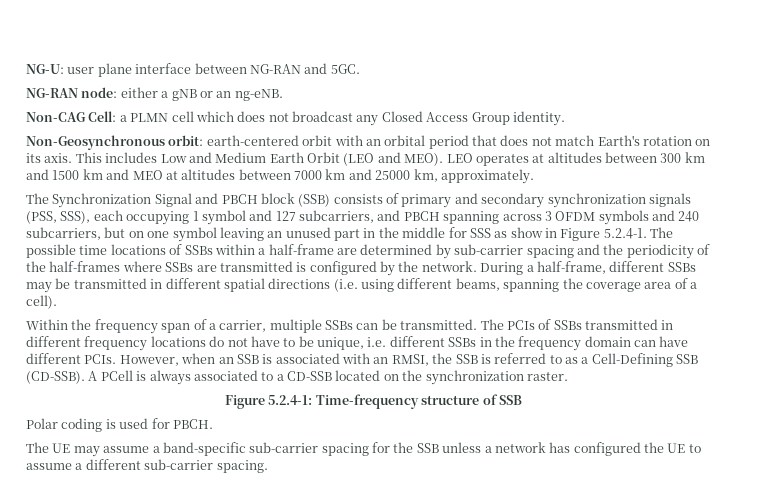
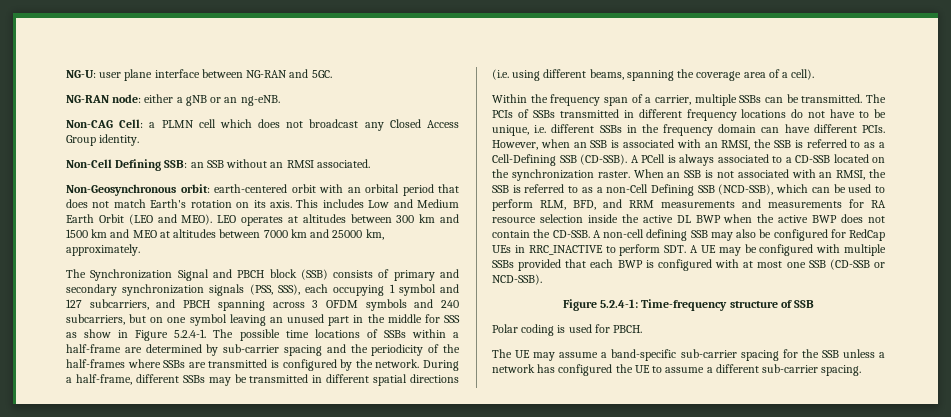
+ Non-Cell Defining SSB: an SSB without an RMSI associated.
+ When an SSB is not associated with an RMSI, the SSB is referred to as a non-Cell Defining SSB (NCD-SSB), which can be used to perform RLM, BFD, and RRM measurements and measurements for RA resource selection inside the active DL BWP when the active BWP does not contain the CD-SSB. A non-cell defining SSB may also be configured for RedCap UEs in RRC_INACTIVE to perform SDT. A UE may be configured with multiple SSBs provided that each BWP is configured with at most one SSB (CD-SSB or NCD-SSB).

